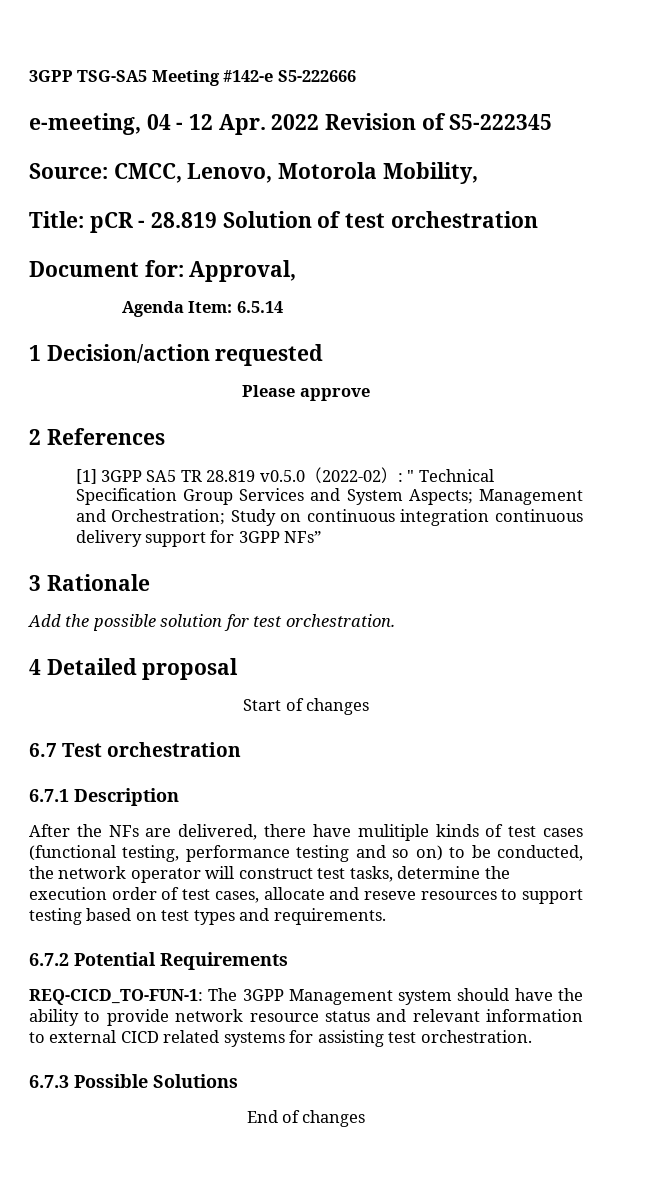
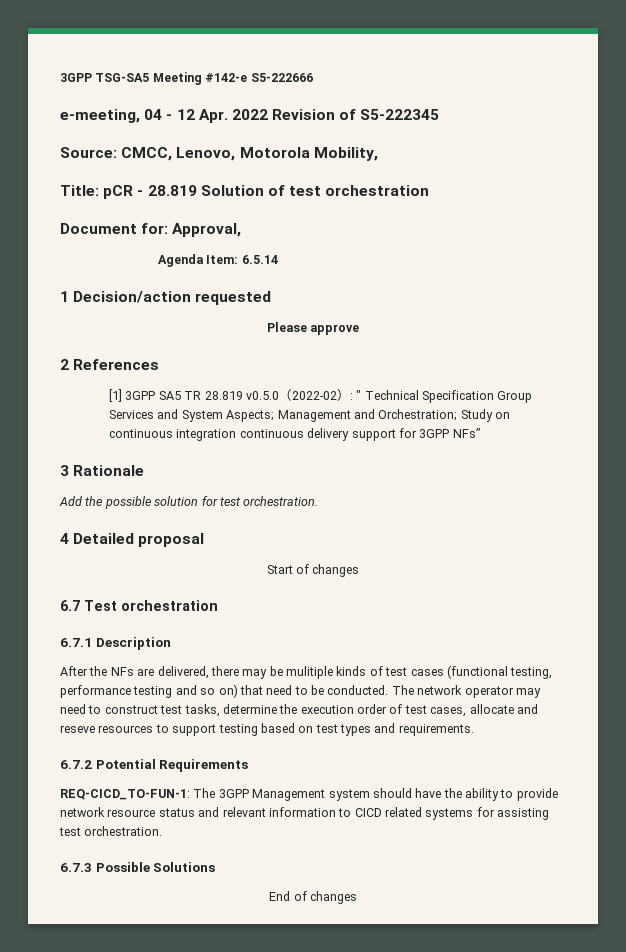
- After the NFs are delivered, there have mulitiple kinds of test cases (functional testing, performance testing and so on) to be conducted, the network operator will construct test tasks, determine the execution order of test cases, allocate and reseve resources to support testing based on test types and requirements.
+ After the NFs are delivered, there may be mulitiple kinds of test cases (functional testing, performance testing and so on) that need to be conducted. The network operator may need to construct test tasks, determine the execution order of test cases, allocate and reseve resources to support testing based on test types and requirements.
- REQ-CICD_TO-FUN-1: The 3GPP Management system should have the ability to provide network resource status and relevant information to external CICD related systems for assisting test orchestration.
+ REQ-CICD_TO-FUN-1: The 3GPP Management system should have the ability to provide network resource status and relevant information to CICD related systems for assisting test orchestration.

